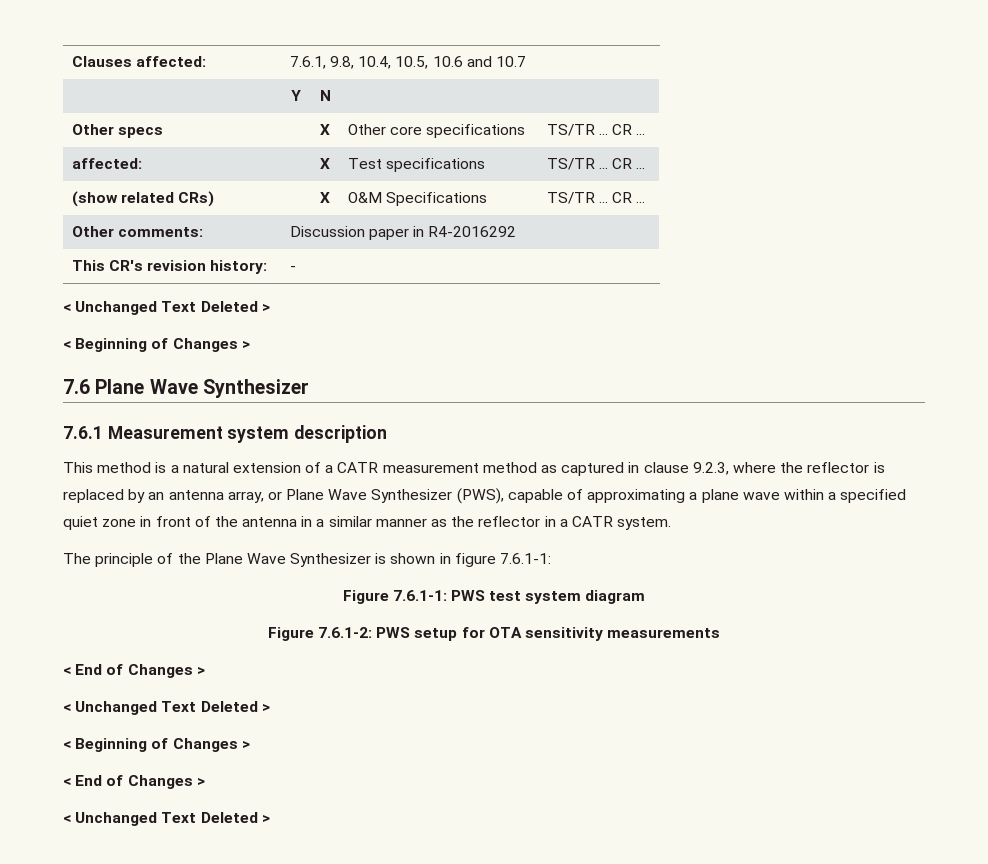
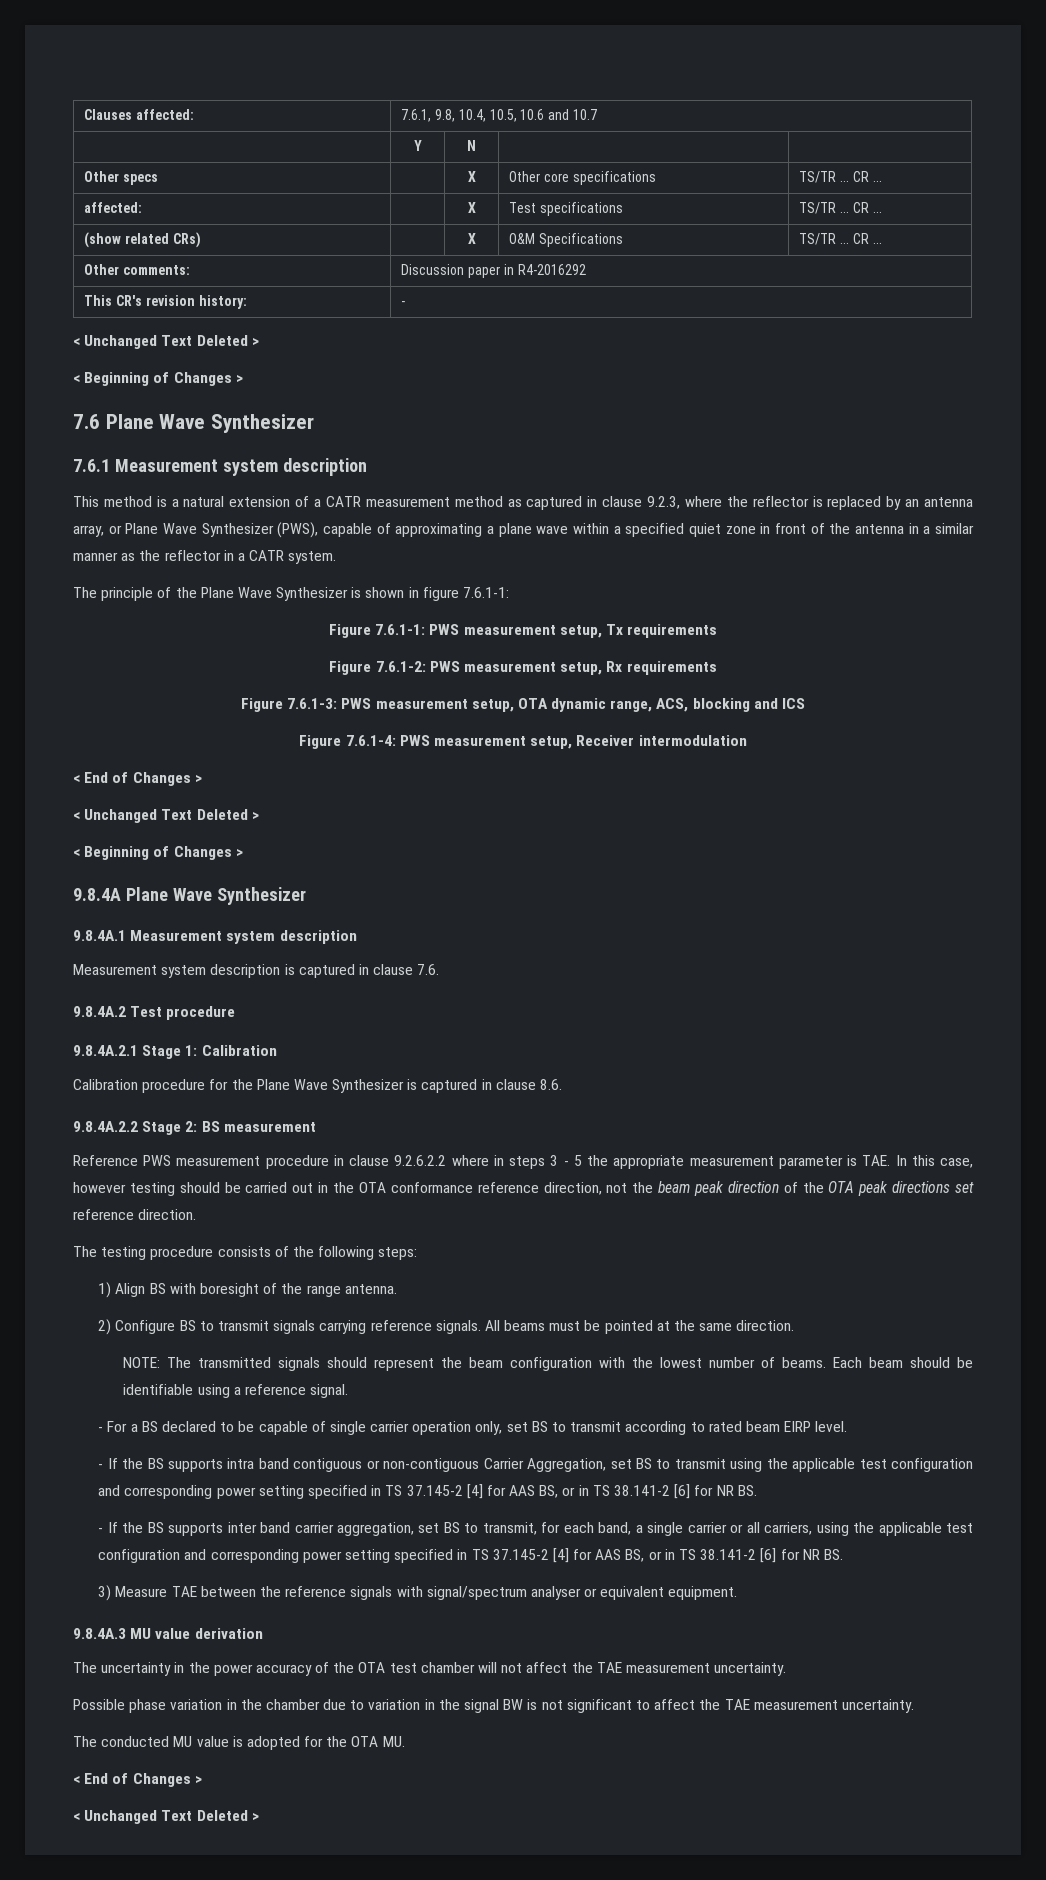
- Figure 7.6.1-1: PWS test system diagram
+ Figure 7.6.1-1: PWS measurement setup, Tx requirements
- Figure 7.6.1-2: PWS setup for OTA sensitivity measurements
+ Figure 7.6.1-2: PWS measurement setup, Rx requirements
+ Figure 7.6.1-3: PWS measurement setup, OTA dynamic range, ACS, blocking and ICS
+ Figure 7.6.1-4: PWS measurement setup, Receiver intermodulation
+ 9.8.4A Plane Wave Synthesizer
+ 9.8.4A.1 Measurement system description
+ Measurement system description is captured in clause 7.6.
+ 9.8.4A.2 Test procedure
+ 9.8.4A.2.1 Stage 1: Calibration
+ Calibration procedure for the Plane Wave Synthesizer is captured in clause 8.6.
+ 9.8.4A.2.2 Stage 2: BS measurement
+ Reference PWS measurement procedure in clause 9.2.6.2.2 where in steps 3 - 5 the appropriate measurement parameter is TAE. In this case, however testing should be carried out in the OTA conformance reference direction, not the beam peak direction of the OTA peak directions set reference direction.
+ The testing procedure consists of the following steps:
+ 1) Align BS with boresight of the range antenna.
+ 2) Configure BS to transmit signals carrying reference signals. All beams must be pointed at the same direction.
+ NOTE: The transmitted signals should represent the beam configuration with the lowest number of beams. Each beam should be identifiable using a reference signal.
+ - For a BS declared to be capable of single carrier operation only, set BS to transmit according to rated beam EIRP level.
+ - If the BS supports intra band contiguous or non-contiguous Carrier Aggregation, set BS to transmit using the applicable test configuration and corresponding power setting specified in TS 37.145-2 [4] for AAS BS, or in TS 38.141-2 [6] for NR BS.
+ - If the BS supports inter band carrier aggregation, set BS to transmit, for each band, a single carrier or all carriers, using the applicable test configuration and corresponding power setting specified in TS 37.145-2 [4] for AAS BS, or in TS 38.141-2 [6] for NR BS.
+ 3) Measure TAE between the reference signals with signal/spectrum analyser or equivalent equipment.
+ 9.8.4A.3 MU value derivation
+ The uncertainty in the power accuracy of the OTA test chamber will not affect the TAE measurement uncertainty.
+ Possible phase variation in the chamber due to variation in the signal BW is not significant to affect the TAE measurement uncertainty.
+ The conducted MU value is adopted for the OTA MU.

